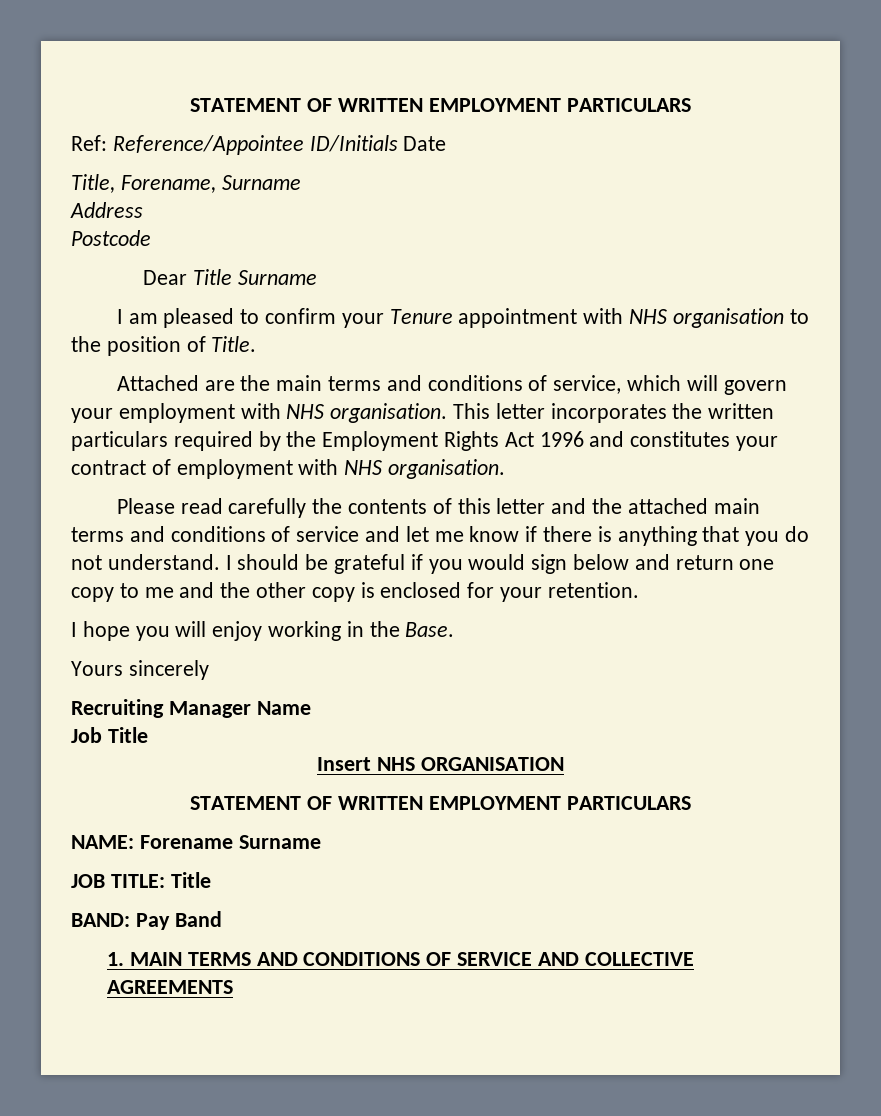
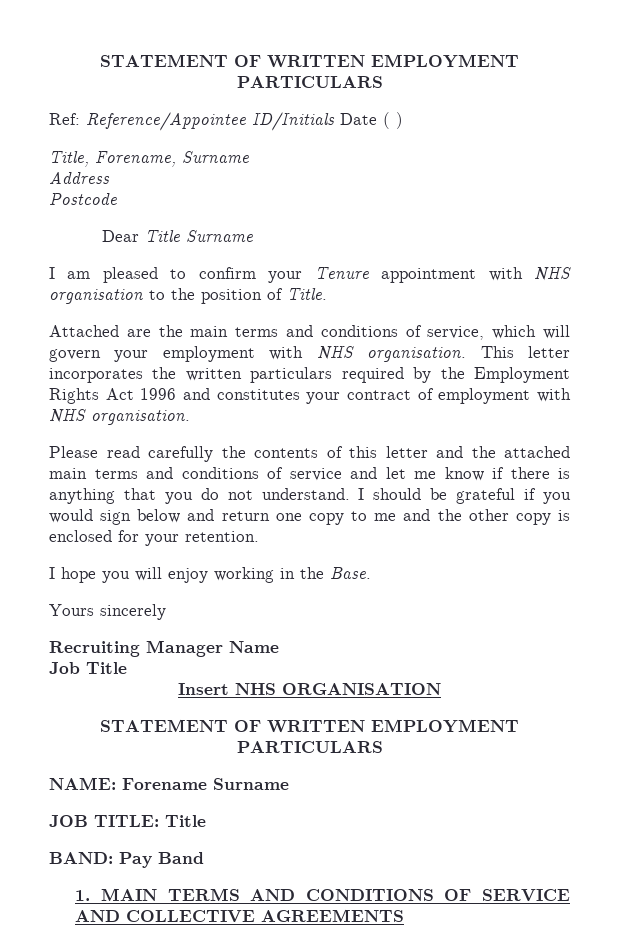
- Ref: Reference/Appointee ID/Initials Date
+ Ref: Reference/Appointee ID/Initials Date ( )

